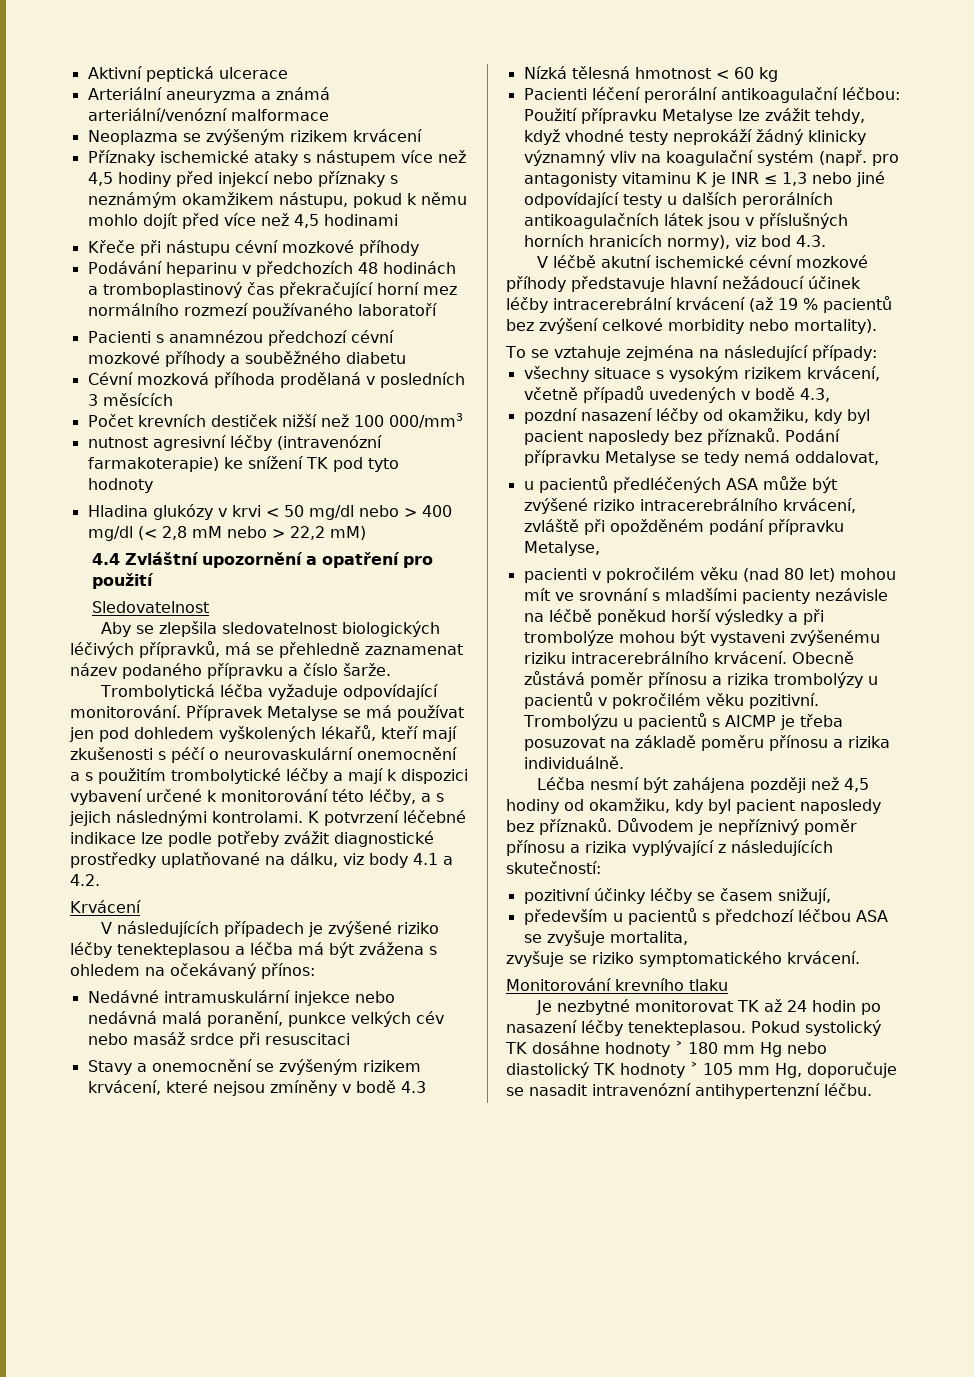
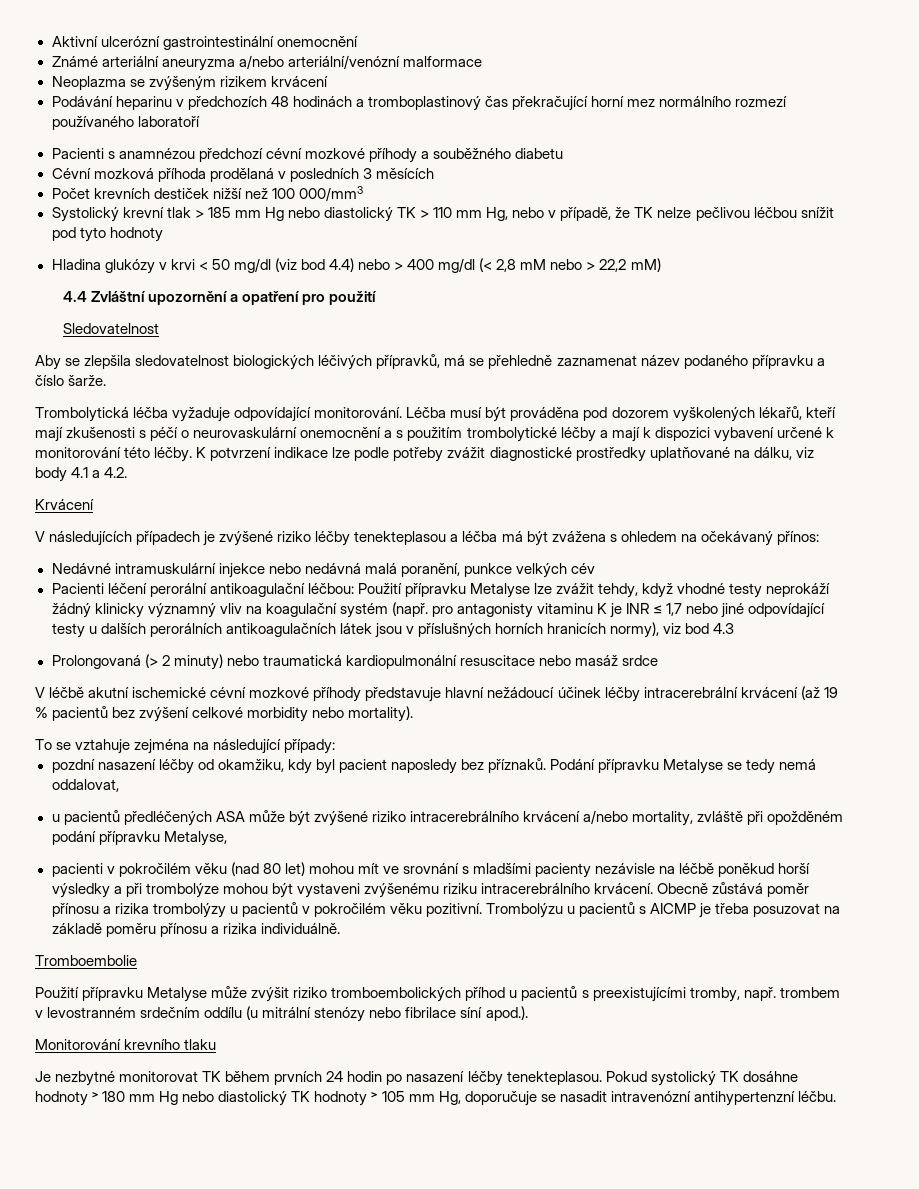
- Aktivní peptická ulcerace
- Arteriální aneuryzma a známá arteriální/venózní malformace
+ Aktivní ulcerózní gastrointestinální onemocnění
+ Známé arteriální aneuryzma a/nebo arteriální/venózní malformace
- Příznaky ischemické ataky s nástupem více než 4,5 hodiny před injekcí nebo příznaky s neznámým okamžikem nástupu, pokud k němu mohlo dojít před více než 4,5 hodinami
- Křeče při nástupu cévní mozkové příhody
- nutnost agresivní léčby (intravenózní farmakoterapie) ke snížení TK pod tyto hodnoty
+ Systolický krevní tlak > 185 mm Hg nebo diastolický TK > 110 mm Hg, nebo v případě, že TK nelze pečlivou léčbou snížit pod tyto hodnoty
- Hladina glukózy v krvi < 50 mg/dl nebo > 400 mg/dl (< 2,8 mM nebo > 22,2 mM)
+ Hladina glukózy v krvi < 50 mg/dl (viz bod 4.4) nebo > 400 mg/dl (< 2,8 mM nebo > 22,2 mM)
- Přípravek Metalyse se má používat jen pod dohledem vyškolených lékařů, kteří mají zkušenosti s péčí o neurovaskulární onemocnění a s použitím trombolytické léčby a mají k dispozici vybavení určené k monitorování této léčby, a s jejich následnými kontrolami.
+ Léčba musí být prováděna pod dozorem vyškolených lékařů, kteří mají zkušenosti s péčí o neurovaskulární onemocnění a s použitím trombolytické léčby a mají k dispozici vybavení určené k monitorování této léčby.
- K potvrzení léčebné indikace lze podle potřeby zvážit diagnostické prostředky uplatňované na dálku, viz body 4.1 a 4.2.
+ K potvrzení indikace lze podle potřeby zvážit diagnostické prostředky uplatňované na dálku, viz body 4.1 a 4.2.
- Nedávné intramuskulární injekce nebo nedávná malá poranění, punkce velkých cév nebo masáž srdce při resuscitaci
- Stavy a onemocnění se zvýšeným rizikem krvácení, které nejsou zmíněny v bodě 4.3
- Nízká tělesná hmotnost < 60 kg
+ Nedávné intramuskulární injekce nebo nedávná malá poranění, punkce velkých cév
- Pacienti léčení perorální antikoagulační léčbou: Použití přípravku Metalyse lze zvážit tehdy, když vhodné testy neprokáží žádný klinicky významný vliv na koagulační systém (např. pro antagonisty vitaminu K je INR ≤ 1,3 nebo jiné odpovídající testy u dalších perorálních antikoagulačních látek jsou v příslušných horních hranicích normy), viz bod 4.3.
+ Pacienti léčení perorální antikoagulační léčbou: Použití přípravku Metalyse lze zvážit tehdy, když vhodné testy neprokáží žádný klinicky významný vliv na koagulační systém (např. pro antagonisty vitaminu K je INR ≤ 1,7 nebo jiné odpovídající testy u dalších perorálních antikoagulačních látek jsou v příslušných horních hranicích normy), viz bod 4.3
+ Prolongovaná (> 2 minuty) nebo traumatická kardiopulmonální resuscitace nebo masáž srdce
- všechny situace s vysokým rizikem krvácení, včetně případů uvedených v bodě 4.3,
- u pacientů předléčených ASA může být zvýšené riziko intracerebrálního krvácení, zvláště při opožděném podání přípravku Metalyse,
+ u pacientů předléčených ASA může být zvýšené riziko intracerebrálního krvácení a/nebo mortality, zvláště při opožděném podání přípravku Metalyse,
- Léčba nesmí být zahájena později než 4,5 hodiny od okamžiku, kdy byl pacient naposledy bez příznaků. Důvodem je nepříznivý poměr přínosu a rizika vyplývající z následujících skutečností:
- pozitivní účinky léčby se časem snižují,
- především u pacientů s předchozí léčbou ASA se zvyšuje mortalita,
- zvyšuje se riziko symptomatického krvácení.
+ Tromboembolie
+ Použití přípravku Metalyse může zvýšit riziko tromboembolických příhod u pacientů s preexistujícími tromby, např. trombem v levostranném srdečním oddílu (u mitrální stenózy nebo fibrilace síní apod.).
- Je nezbytné monitorovat TK až 24 hodin po nasazení léčby tenekteplasou.
+ Je nezbytné monitorovat TK během prvních 24 hodin po nasazení léčby tenekteplasou.

